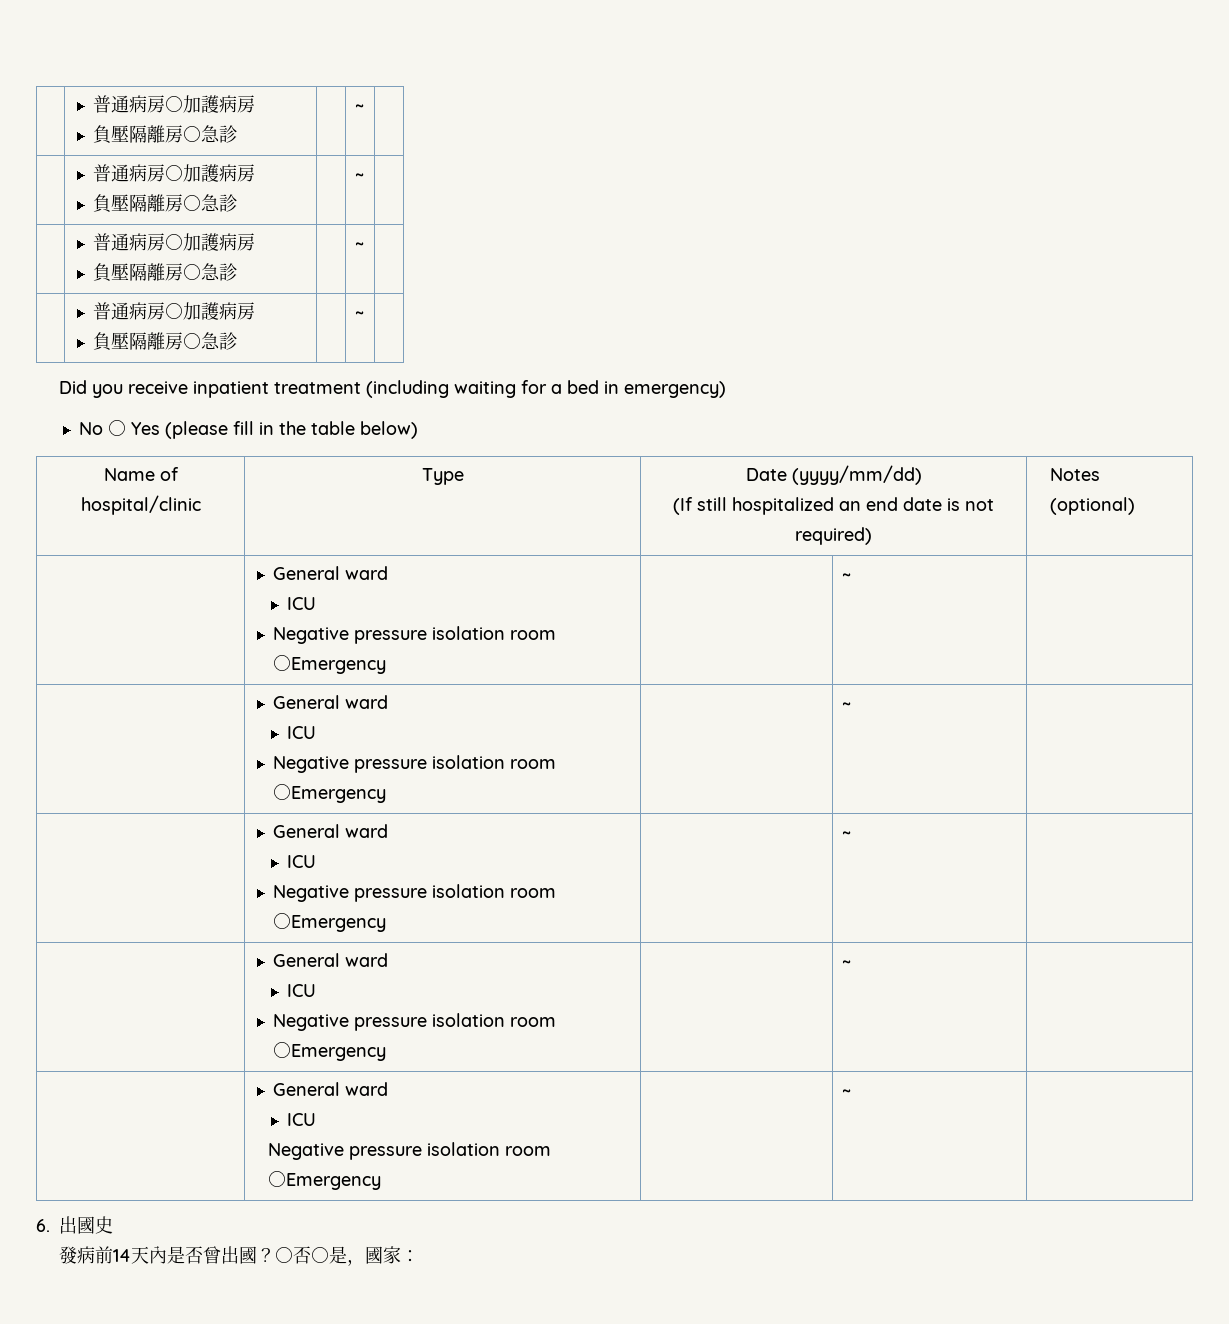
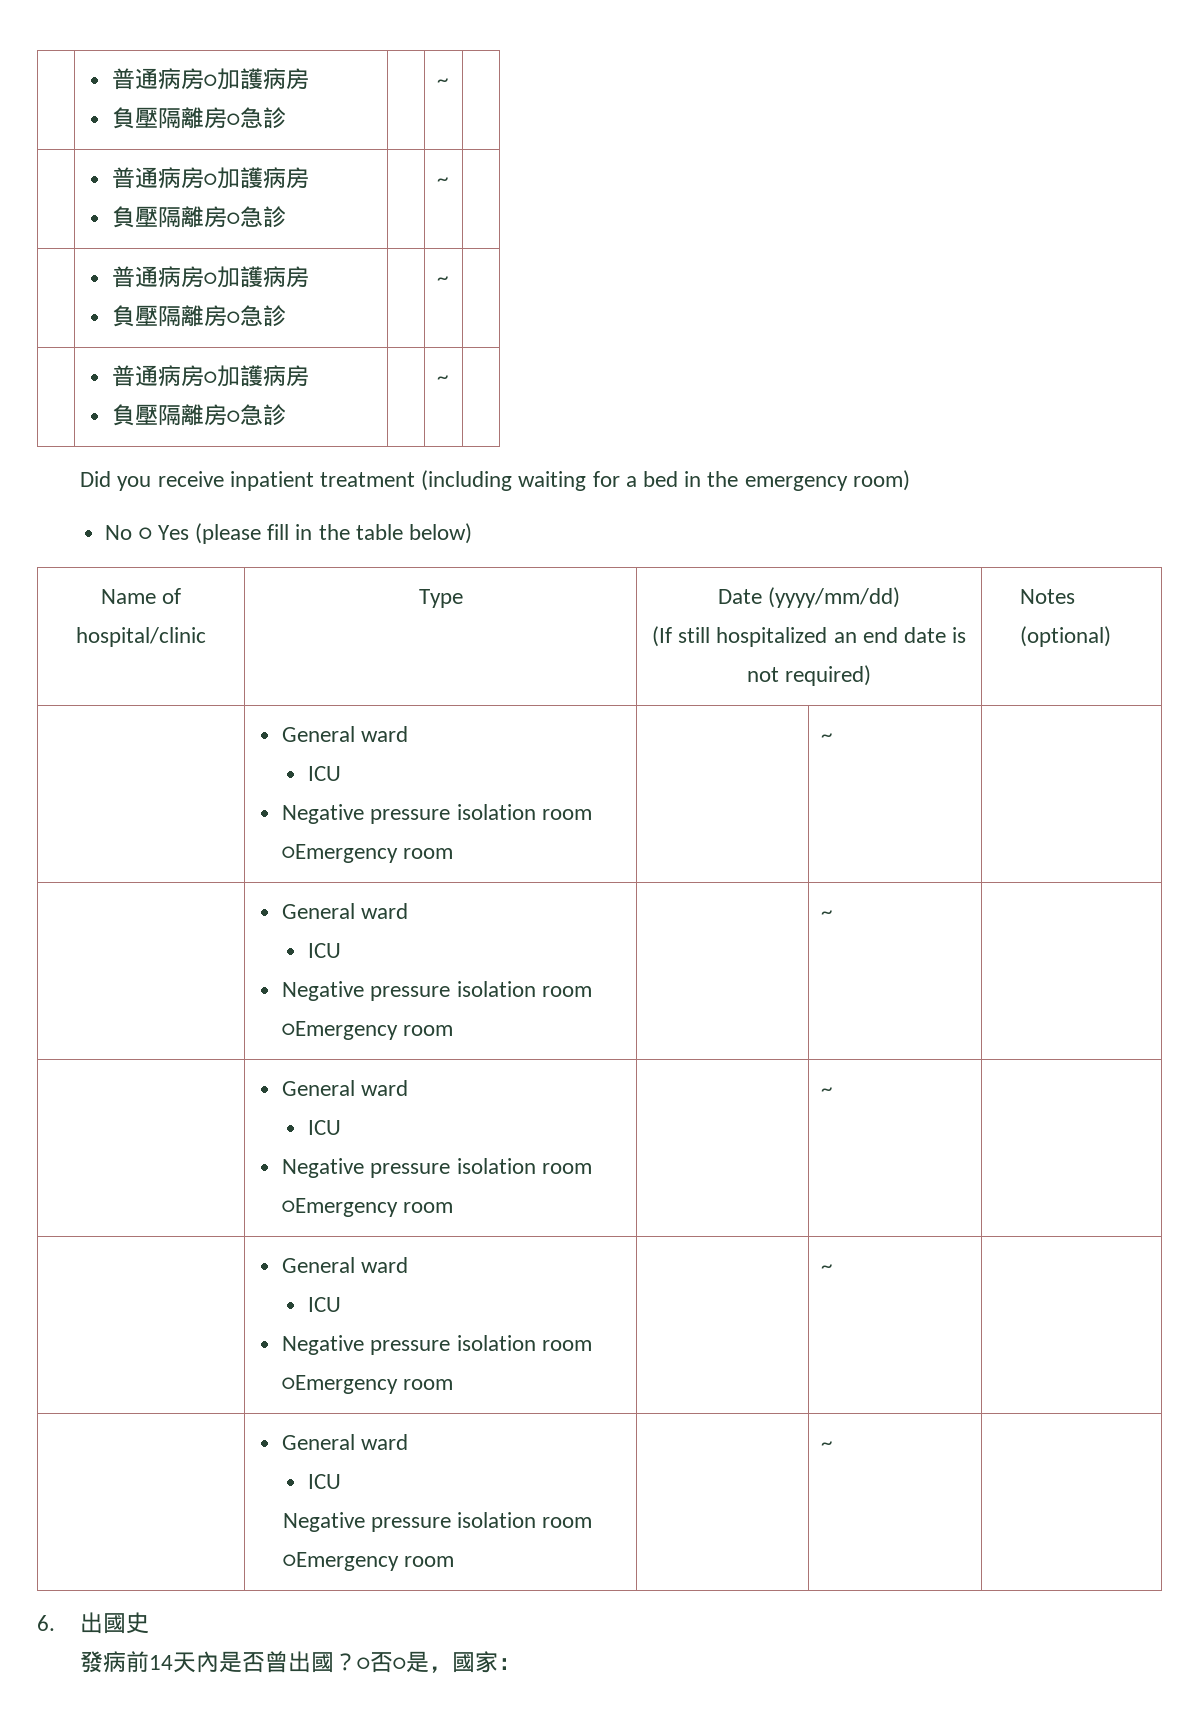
- Did you receive inpatient treatment (including waiting for a bed in emergency)
+ Did you receive inpatient treatment (including waiting for a bed in the emergency room)
  Name of hospital/clinic | Type | Date (yyyy/mm/dd)
  (If still hospitalized an end date is not required) | Notes (optional)
  | General ward
  ICU
- Negative pressure isolation room ○Emergency | | ~ |
+ Negative pressure isolation room ○Emergency room | | ~ |
  | General ward
  ICU
- Negative pressure isolation room ○Emergency | | ~ |
+ Negative pressure isolation room ○Emergency room | | ~ |
  | General ward
  ICU
- Negative pressure isolation room ○Emergency | | ~ |
+ Negative pressure isolation room ○Emergency room | | ~ |
  | General ward
  ICU
- Negative pressure isolation room ○Emergency | | ~ |
+ Negative pressure isolation room ○Emergency room | | ~ |
  | General ward
  ICU
- Negative pressure isolation room ○Emergency | | ~ |
+ Negative pressure isolation room ○Emergency room | | ~ |

